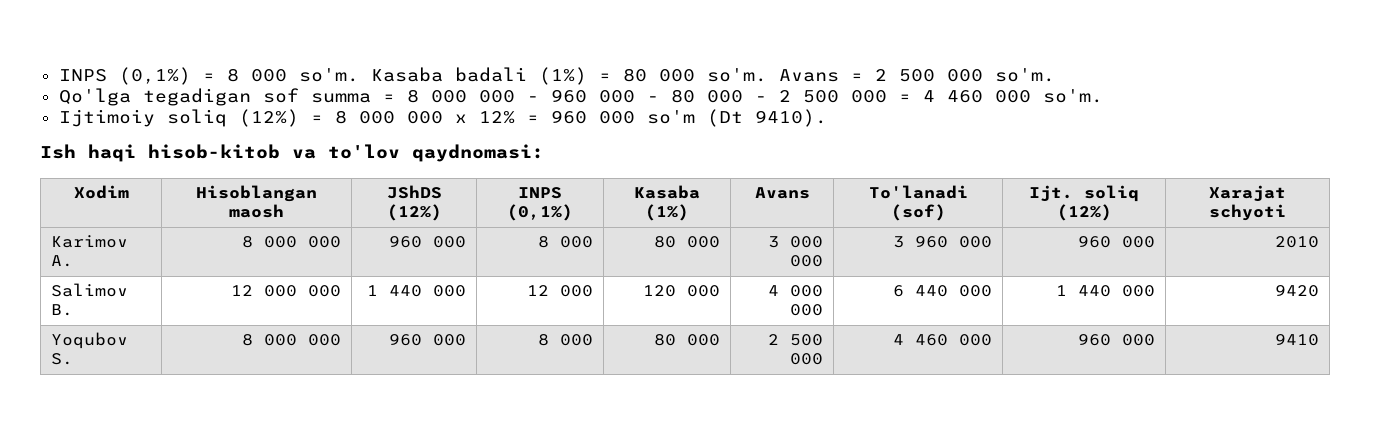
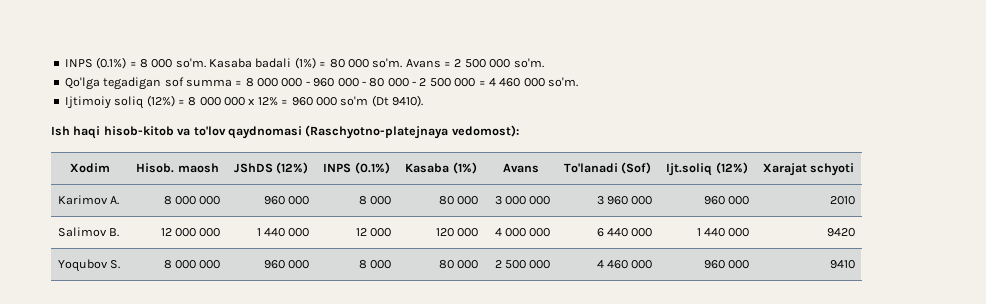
- INPS (0,1%) = 8 000 so'm.
+ INPS (0.1%) = 8 000 so'm.
- Ish haqi hisob-kitob va to'lov qaydnomasi:
+ Ish haqi hisob-kitob va to'lov qaydnomasi (Raschyotno-platejnaya vedomost):
- Xodim | Hisoblangan maosh | JShDS (12%) | INPS (0,1%) | Kasaba (1%) | Avans | To'lanadi (sof) | Ijt. soliq (12%) | Xarajat schyoti
+ Xodim | Hisob. maosh | JShDS (12%) | INPS (0.1%) | Kasaba (1%) | Avans | To'lanadi (Sof) | Ijt.soliq (12%) | Xarajat schyoti

